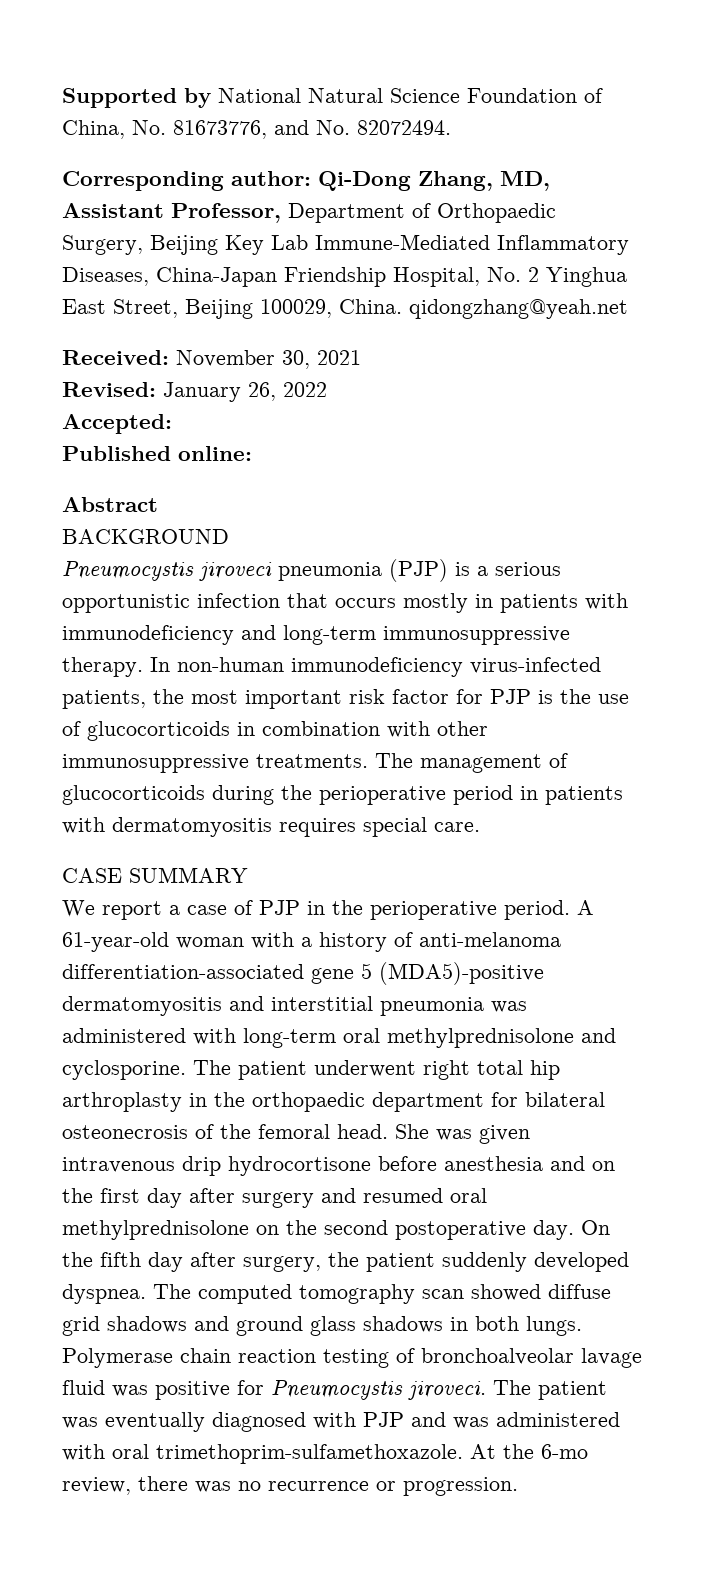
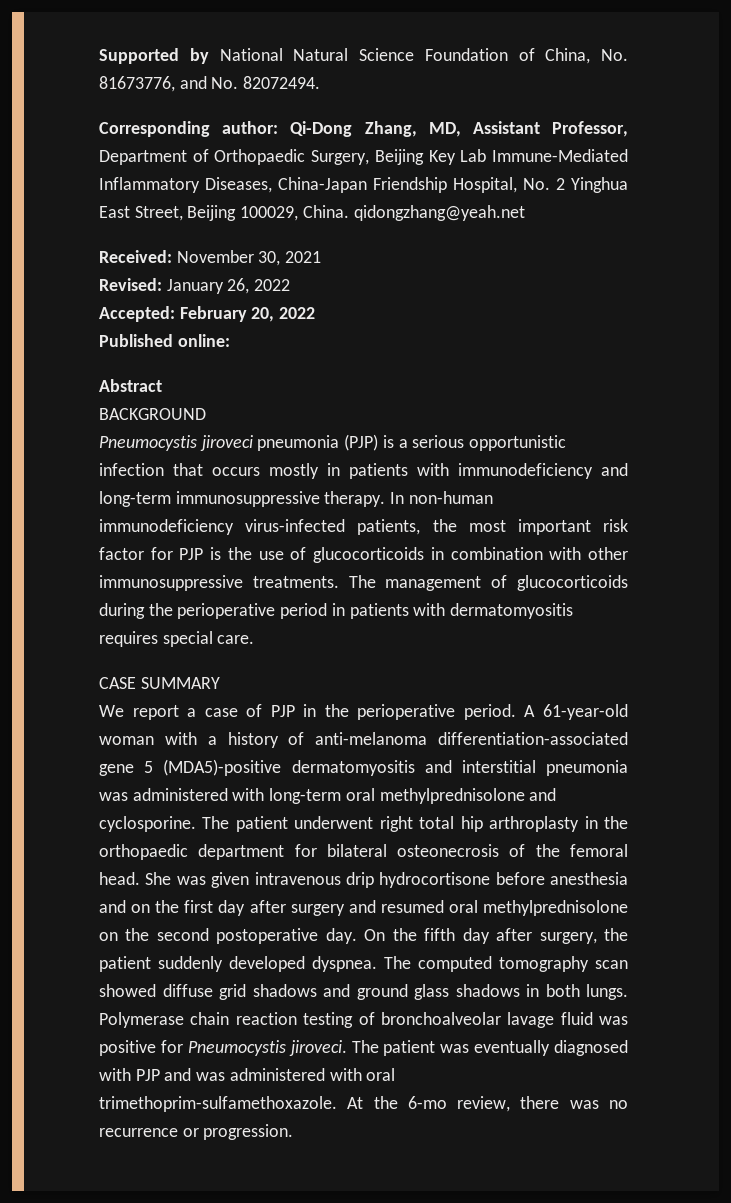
- Accepted:
+ Accepted: February 20, 2022

